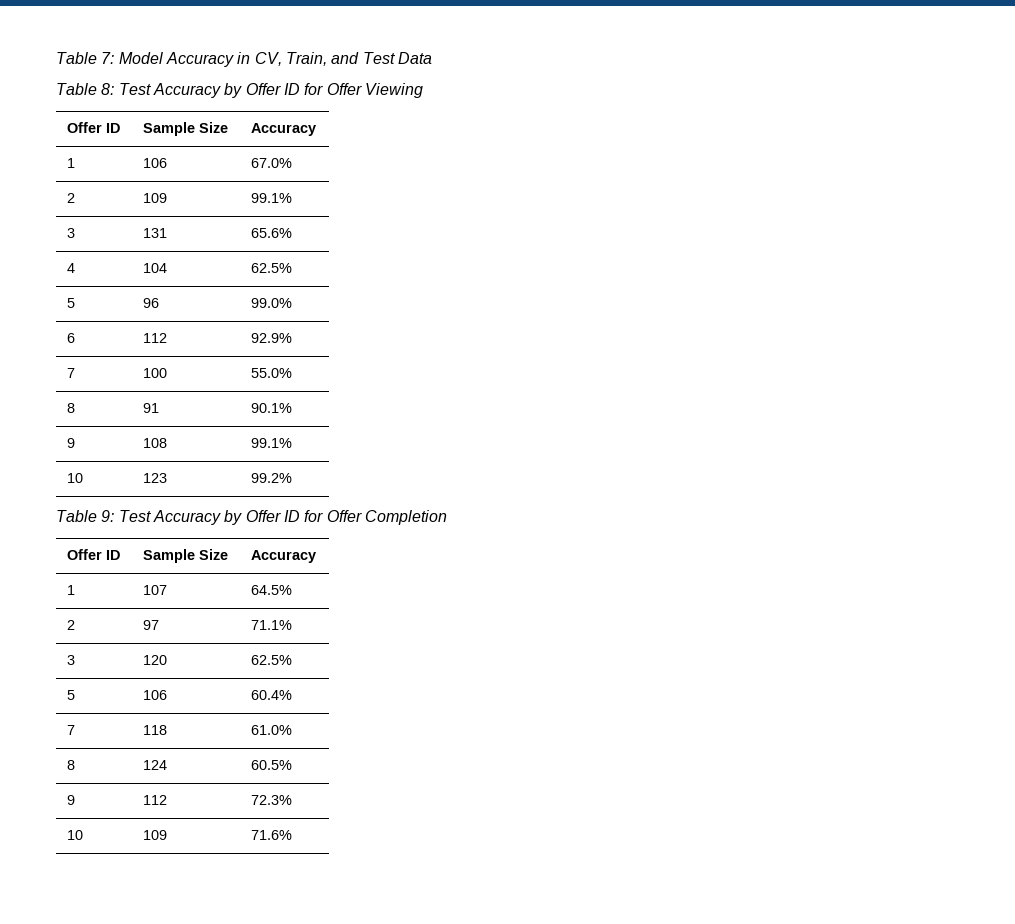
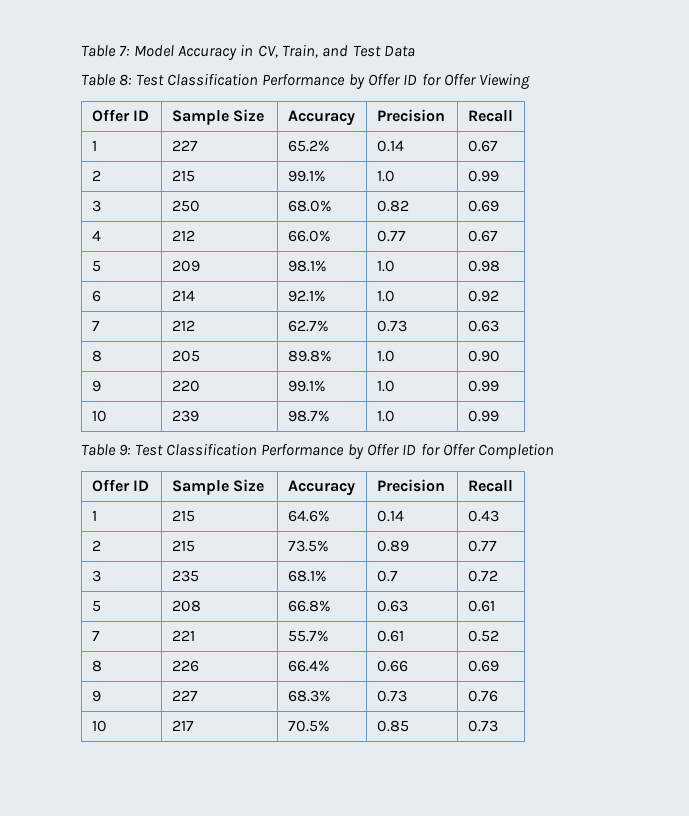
- Table 8: Test Accuracy by Offer ID for Offer Viewing
- Offer ID | Sample Size | Accuracy
- 1 | 106 | 67.0%
- 2 | 109 | 99.1%
- 3 | 131 | 65.6%
- 4 | 104 | 62.5%
- 5 | 96 | 99.0%
- 6 | 112 | 92.9%
- 7 | 100 | 55.0%
- 8 | 91 | 90.1%
- 9 | 108 | 99.1%
- 10 | 123 | 99.2%
+ Table 8: Test Classification Performance by Offer ID for Offer Viewing
+ Offer ID | Sample Size | Accuracy | Precision | Recall
+ 1 | 227 | 65.2% | 0.14 | 0.67
+ 2 | 215 | 99.1% | 1.0 | 0.99
+ 3 | 250 | 68.0% | 0.82 | 0.69
+ 4 | 212 | 66.0% | 0.77 | 0.67
+ 5 | 209 | 98.1% | 1.0 | 0.98
+ 6 | 214 | 92.1% | 1.0 | 0.92
+ 7 | 212 | 62.7% | 0.73 | 0.63
+ 8 | 205 | 89.8% | 1.0 | 0.90
+ 9 | 220 | 99.1% | 1.0 | 0.99
+ 10 | 239 | 98.7% | 1.0 | 0.99
- Table 9: Test Accuracy by Offer ID for Offer Completion
- Offer ID | Sample Size | Accuracy
- 1 | 107 | 64.5%
- 2 | 97 | 71.1%
- 3 | 120 | 62.5%
- 5 | 106 | 60.4%
- 7 | 118 | 61.0%
- 8 | 124 | 60.5%
- 9 | 112 | 72.3%
- 10 | 109 | 71.6%
+ Table 9: Test Classification Performance by Offer ID for Offer Completion
+ Offer ID | Sample Size | Accuracy | Precision | Recall
+ 1 | 215 | 64.6% | 0.14 | 0.43
+ 2 | 215 | 73.5% | 0.89 | 0.77
+ 3 | 235 | 68.1% | 0.7 | 0.72
+ 5 | 208 | 66.8% | 0.63 | 0.61
+ 7 | 221 | 55.7% | 0.61 | 0.52
+ 8 | 226 | 66.4% | 0.66 | 0.69
+ 9 | 227 | 68.3% | 0.73 | 0.76
+ 10 | 217 | 70.5% | 0.85 | 0.73

